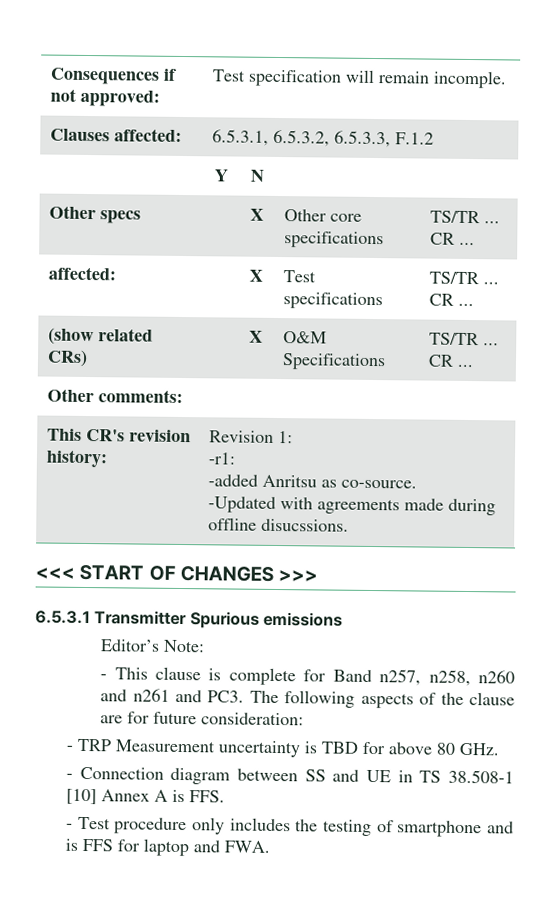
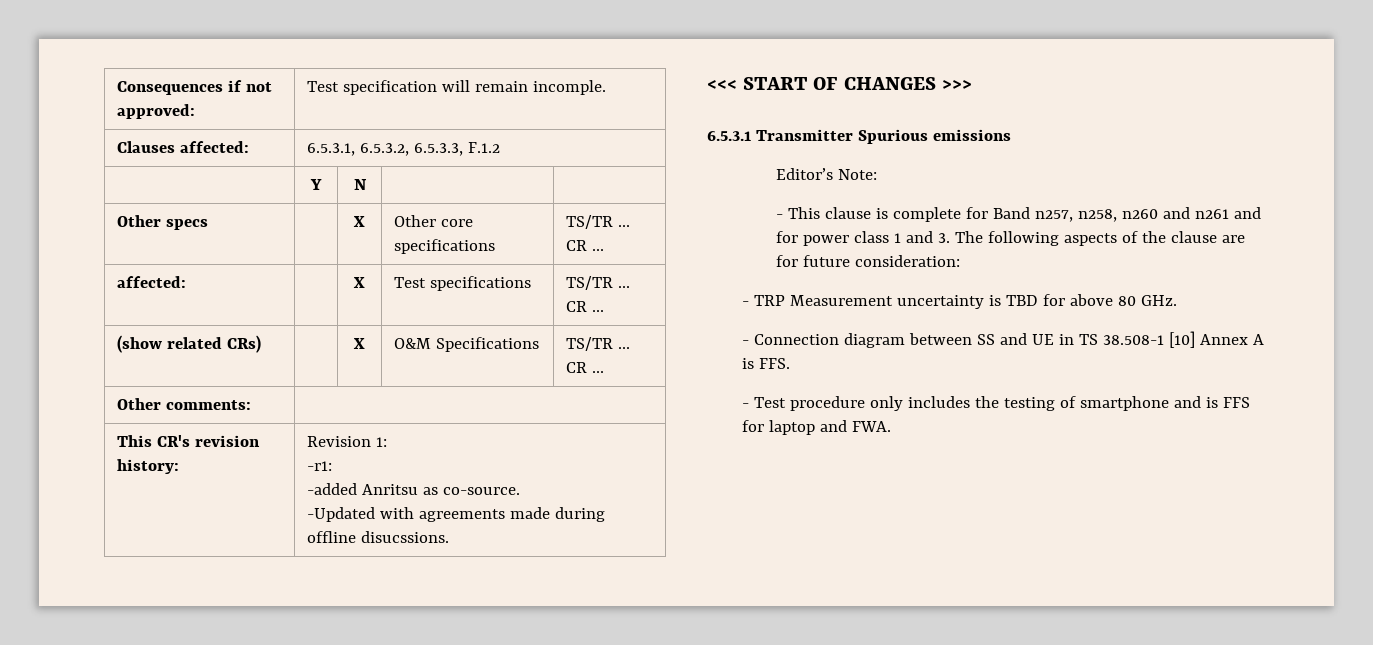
- - This clause is complete for Band n257, n258, n260 and n261 and PC3. The following aspects of the clause are for future consideration:
+ - This clause is complete for Band n257, n258, n260 and n261 and for power class 1 and 3. The following aspects of the clause are for future consideration:

